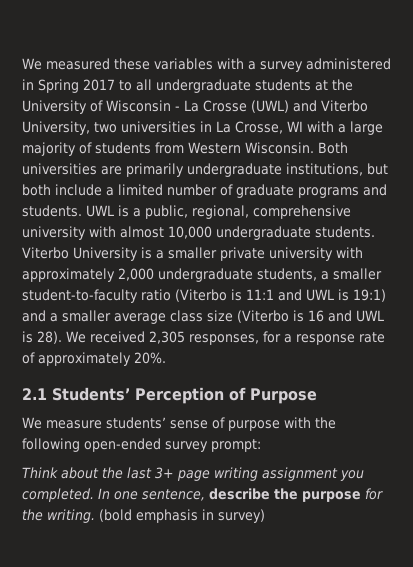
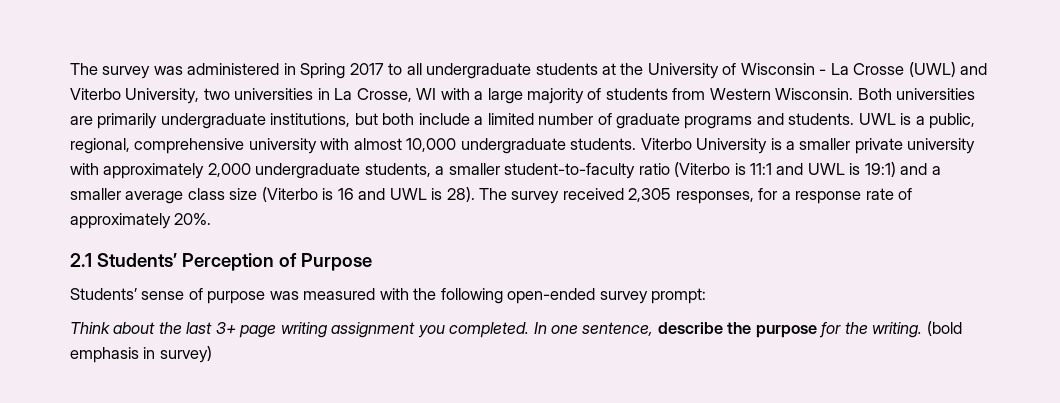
- We measured these variables with a survey administered in Spring 2017 to all undergraduate students at the University of Wisconsin - La Crosse (UWL) and Viterbo University, two universities in La Crosse, WI with a large majority of students from Western Wisconsin.
+ The survey was administered in Spring 2017 to all undergraduate students at the University of Wisconsin - La Crosse (UWL) and Viterbo University, two universities in La Crosse, WI with a large majority of students from Western Wisconsin.
- We received 2,305 responses, for a response rate of approximately 20%.
+ The survey received 2,305 responses, for a response rate of approximately 20%.
- We measure students’ sense of purpose with the following open-ended survey prompt:
+ Students’ sense of purpose was measured with the following open-ended survey prompt:

